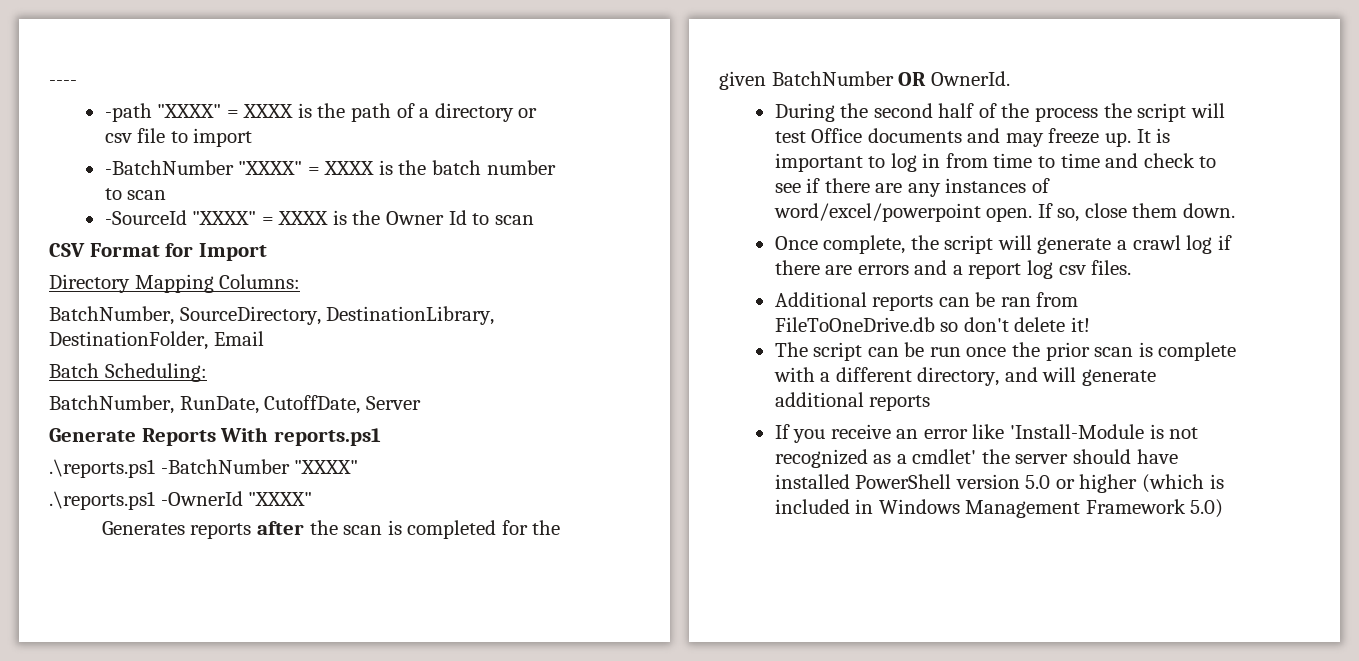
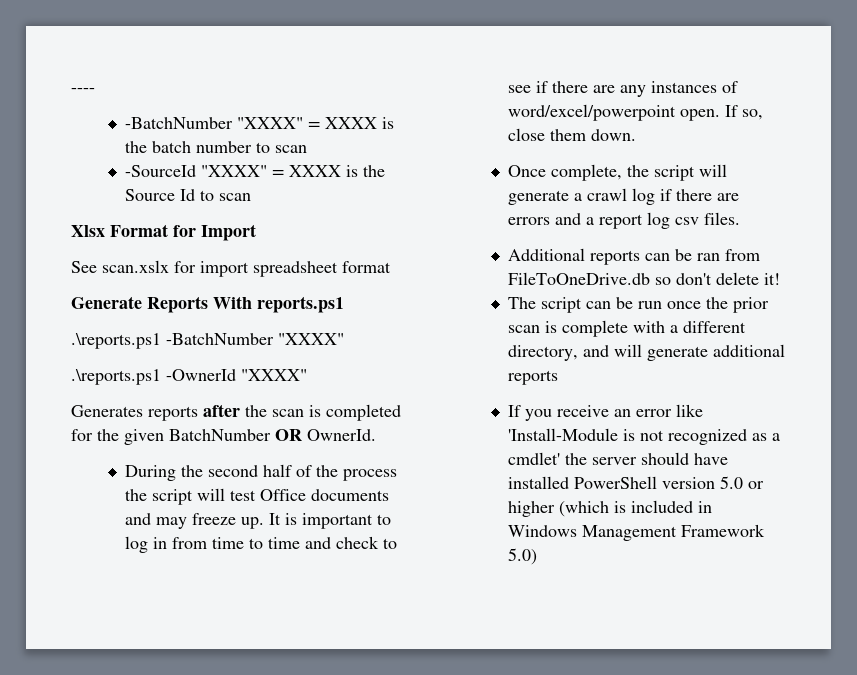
- -path "XXXX" = XXXX is the path of a directory or csv file to import
- -SourceId "XXXX" = XXXX is the Owner Id to scan
+ -SourceId "XXXX" = XXXX is the Source Id to scan
- CSV Format for Import
+ Xlsx Format for Import
- Directory Mapping Columns:
- BatchNumber, SourceDirectory, DestinationLibrary, DestinationFolder, Email
- Batch Scheduling:
- BatchNumber, RunDate, CutoffDate, Server
+ See scan.xslx for import spreadsheet format

